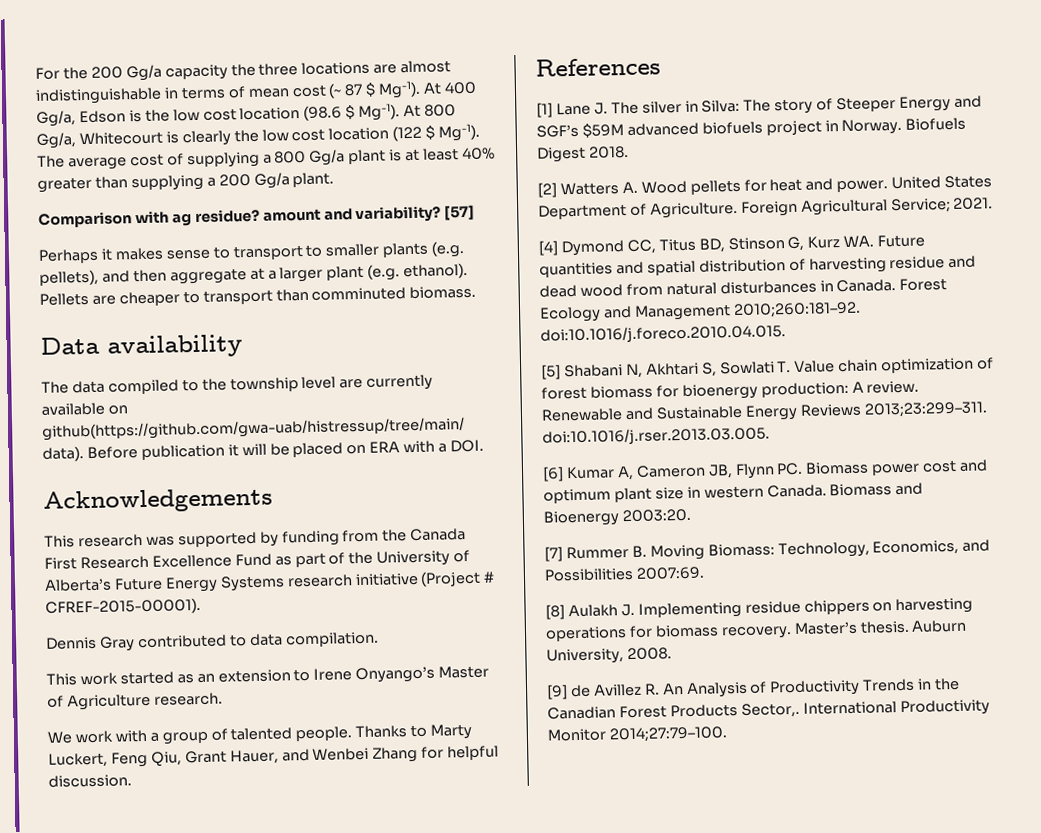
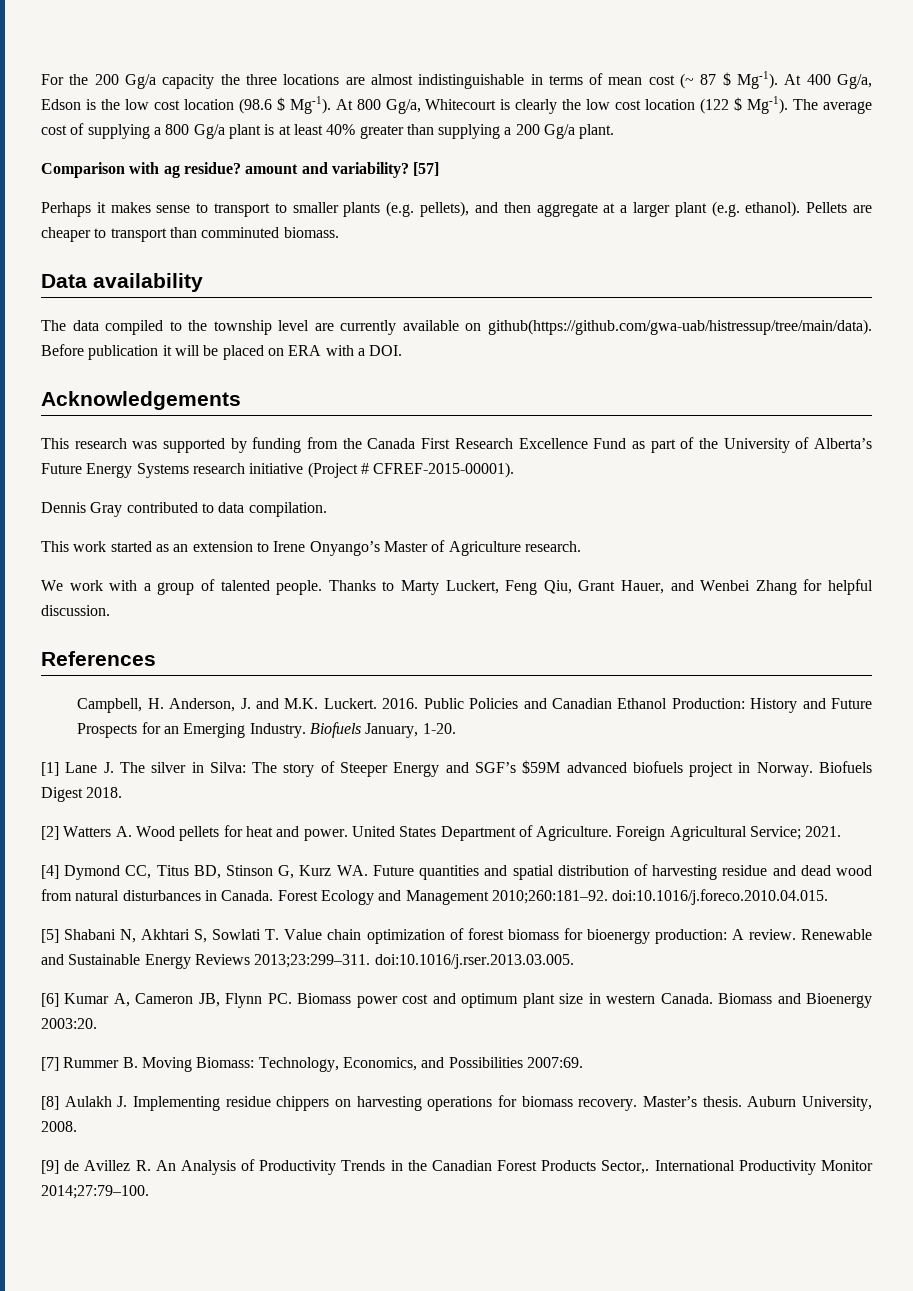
+ Campbell, H. Anderson, J. and M.K. Luckert. 2016. Public Policies and Canadian Ethanol Production: History and Future Prospects for an Emerging Industry. Biofuels January, 1-20.

